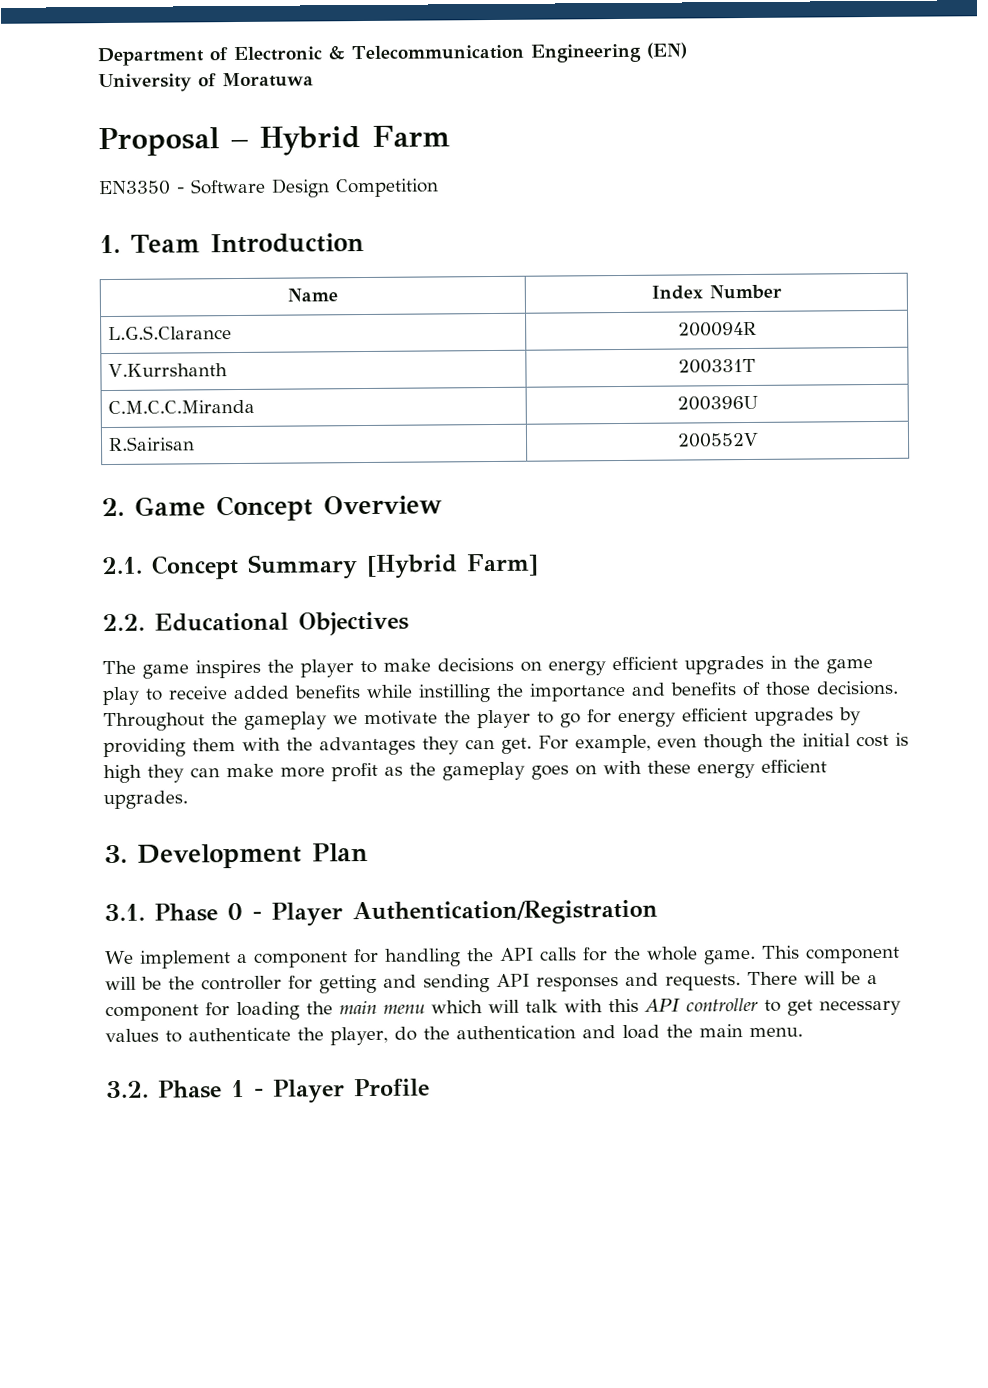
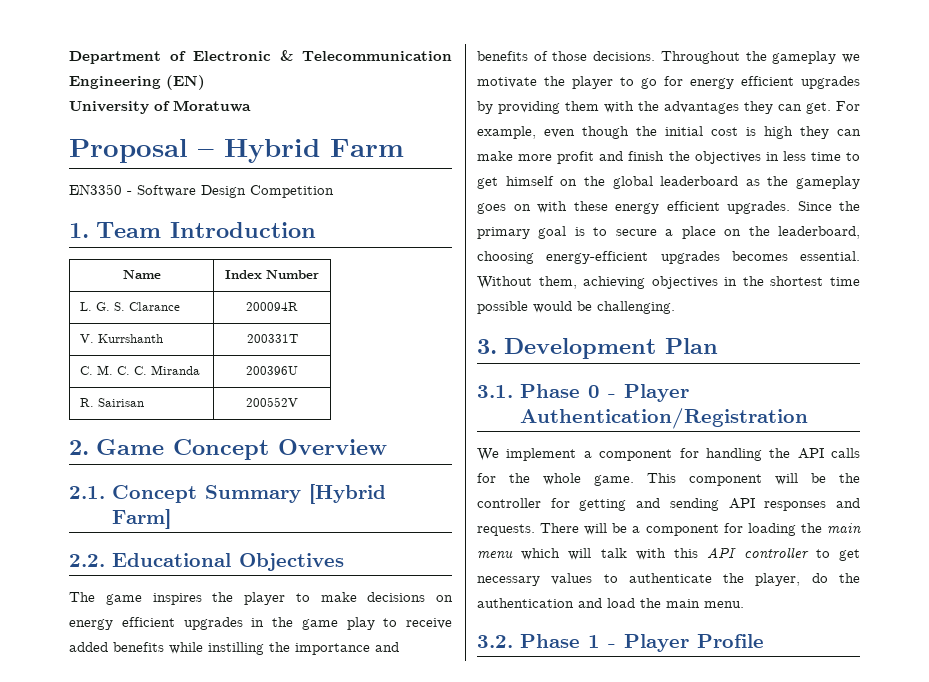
- L.G.S.Clarance | 200094R
+ L. G. S. Clarance | 200094R
- V.Kurrshanth | 200331T
+ V. Kurrshanth | 200331T
- C.M.C.C.Miranda | 200396U
+ C. M. C. C. Miranda | 200396U
- R.Sairisan | 200552V
+ R. Sairisan | 200552V
- For example, even though the initial cost is high they can make more profit as the gameplay goes on with these energy efficient upgrades.
+ For example, even though the initial cost is high they can make more profit and finish the objectives in less time to get himself on the global leaderboard as the gameplay goes on with these energy efficient upgrades. Since the primary goal is to secure a place on the leaderboard, choosing energy-efficient upgrades becomes essential. Without them, achieving objectives in the shortest time possible would be challenging.

